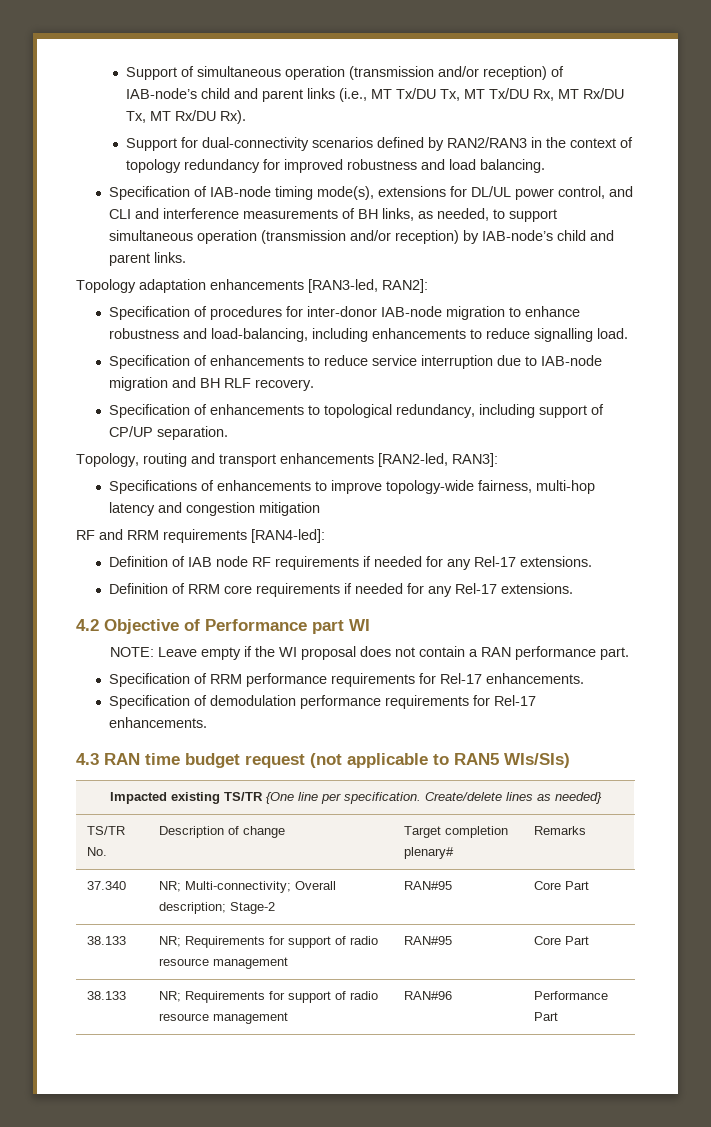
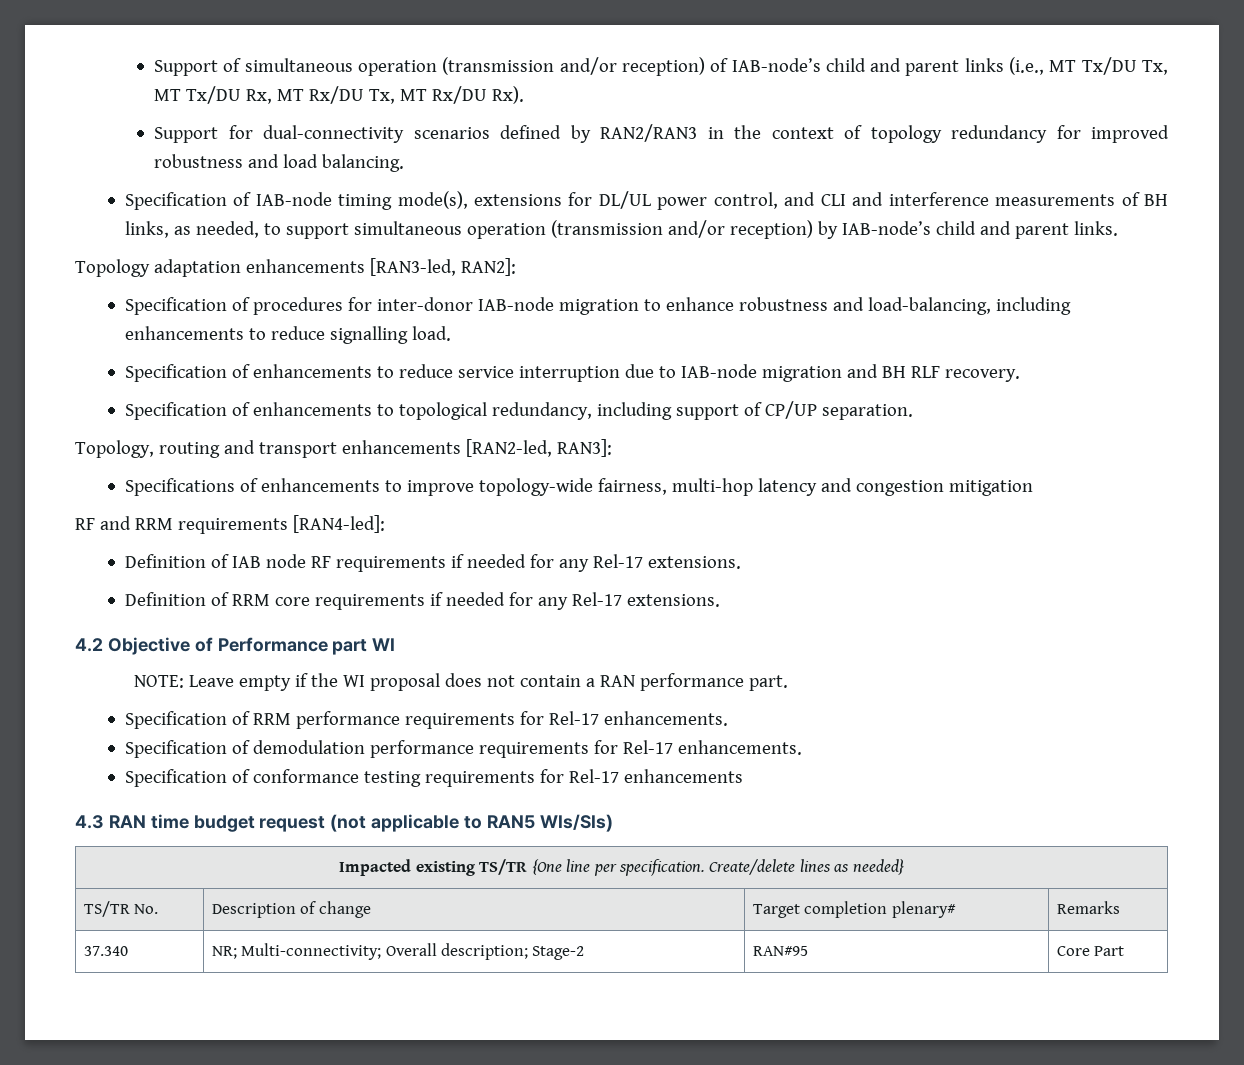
+ Specification of conformance testing requirements for Rel-17 enhancements
- 38.133 | NR; Requirements for support of radio resource management | RAN#95 | Core Part
- 38.133 | NR; Requirements for support of radio resource management | RAN#96 | Performance Part

